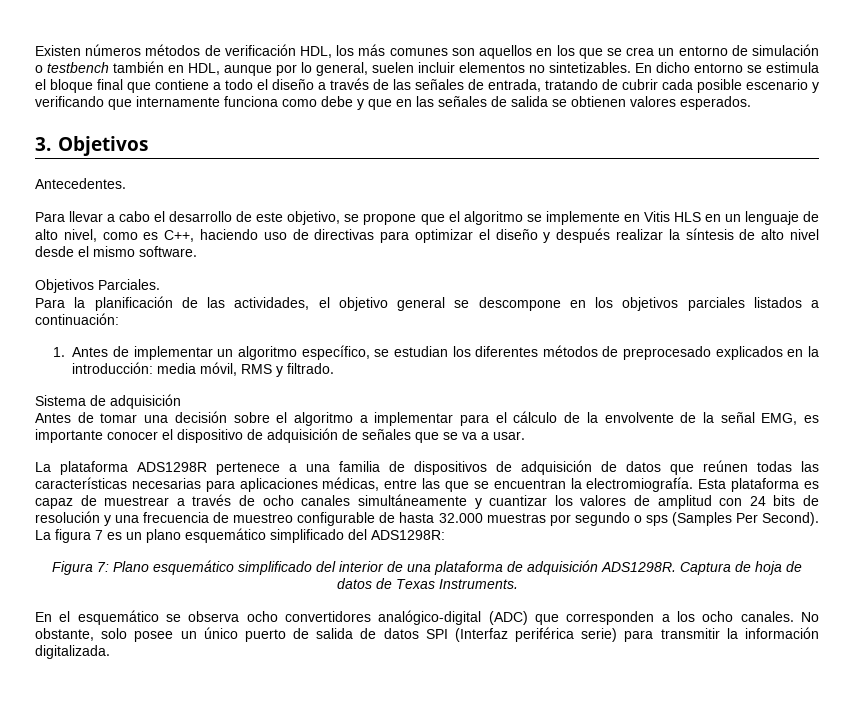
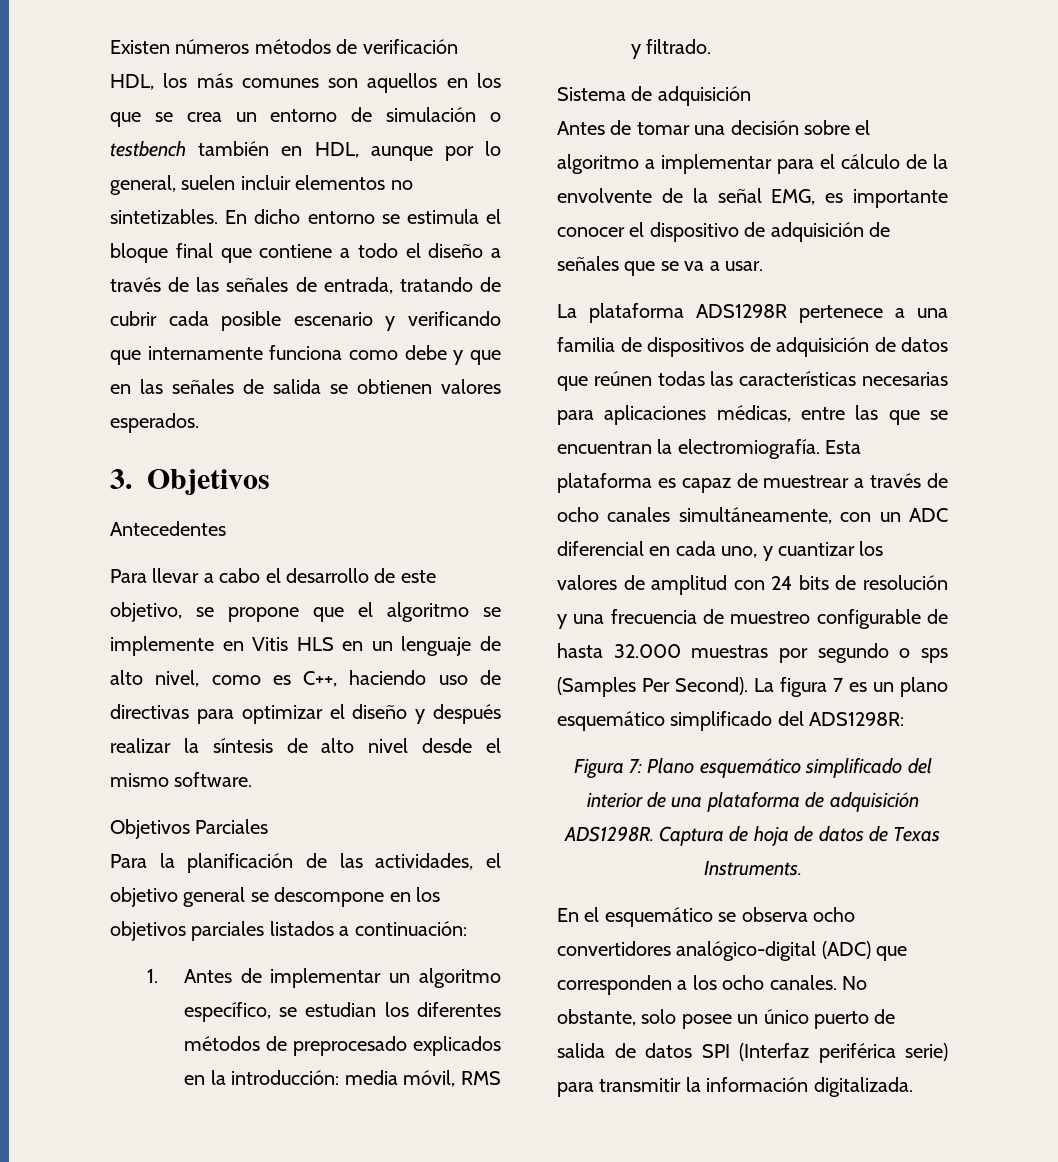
- Antecedentes.
+ Antecedentes
- Objetivos Parciales.
+ Objetivos Parciales
- Esta plataforma es capaz de muestrear a través de ocho canales simultáneamente y cuantizar los valores de amplitud con 24 bits de resolución y una frecuencia de muestreo configurable de hasta 32.000 muestras por segundo o sps (Samples Per Second).
+ Esta plataforma es capaz de muestrear a través de ocho canales simultáneamente, con un ADC diferencial en cada uno, y cuantizar los valores de amplitud con 24 bits de resolución y una frecuencia de muestreo configurable de hasta 32.000 muestras por segundo o sps (Samples Per Second).

